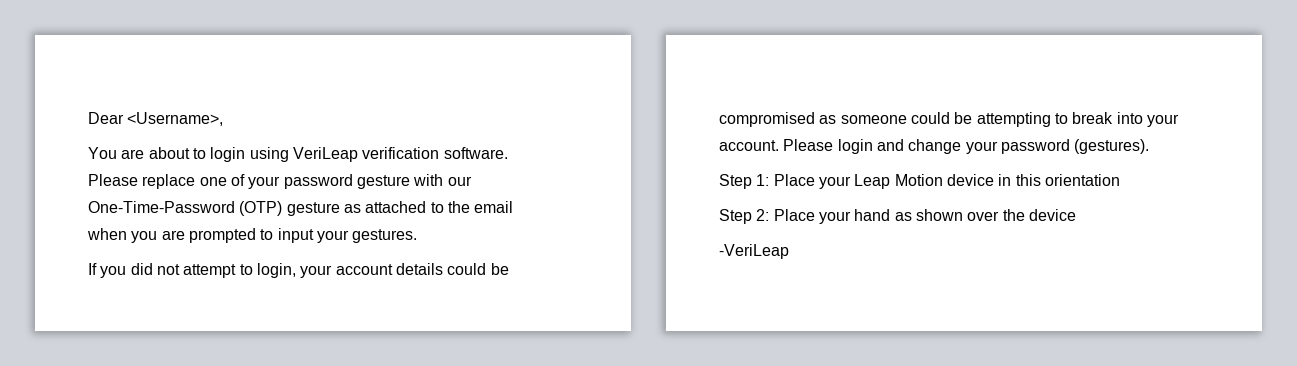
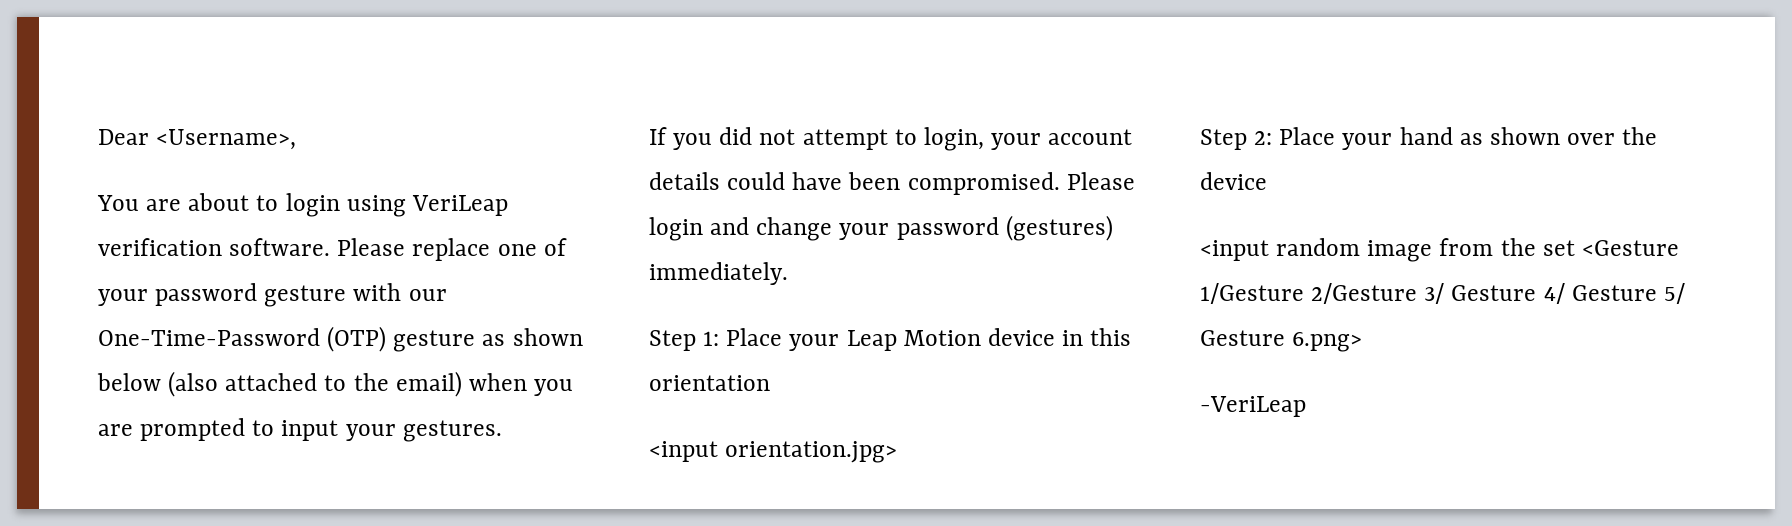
- Please replace one of your password gesture with our One-Time-Password (OTP) gesture as attached to the email when you are prompted to input your gestures.
+ Please replace one of your password gesture with our One-Time-Password (OTP) gesture as shown below (also attached to the email) when you are prompted to input your gestures.
- If you did not attempt to login, your account details could be compromised as someone could be attempting to break into your account.
+ If you did not attempt to login, your account details could have been compromised.
- Please login and change your password (gestures).
+ Please login and change your password (gestures) immediately.
+ <input orientation.jpg>
+ <input random image from the set <Gesture 1/Gesture 2/Gesture 3/ Gesture 4/ Gesture 5/ Gesture 6.png>

